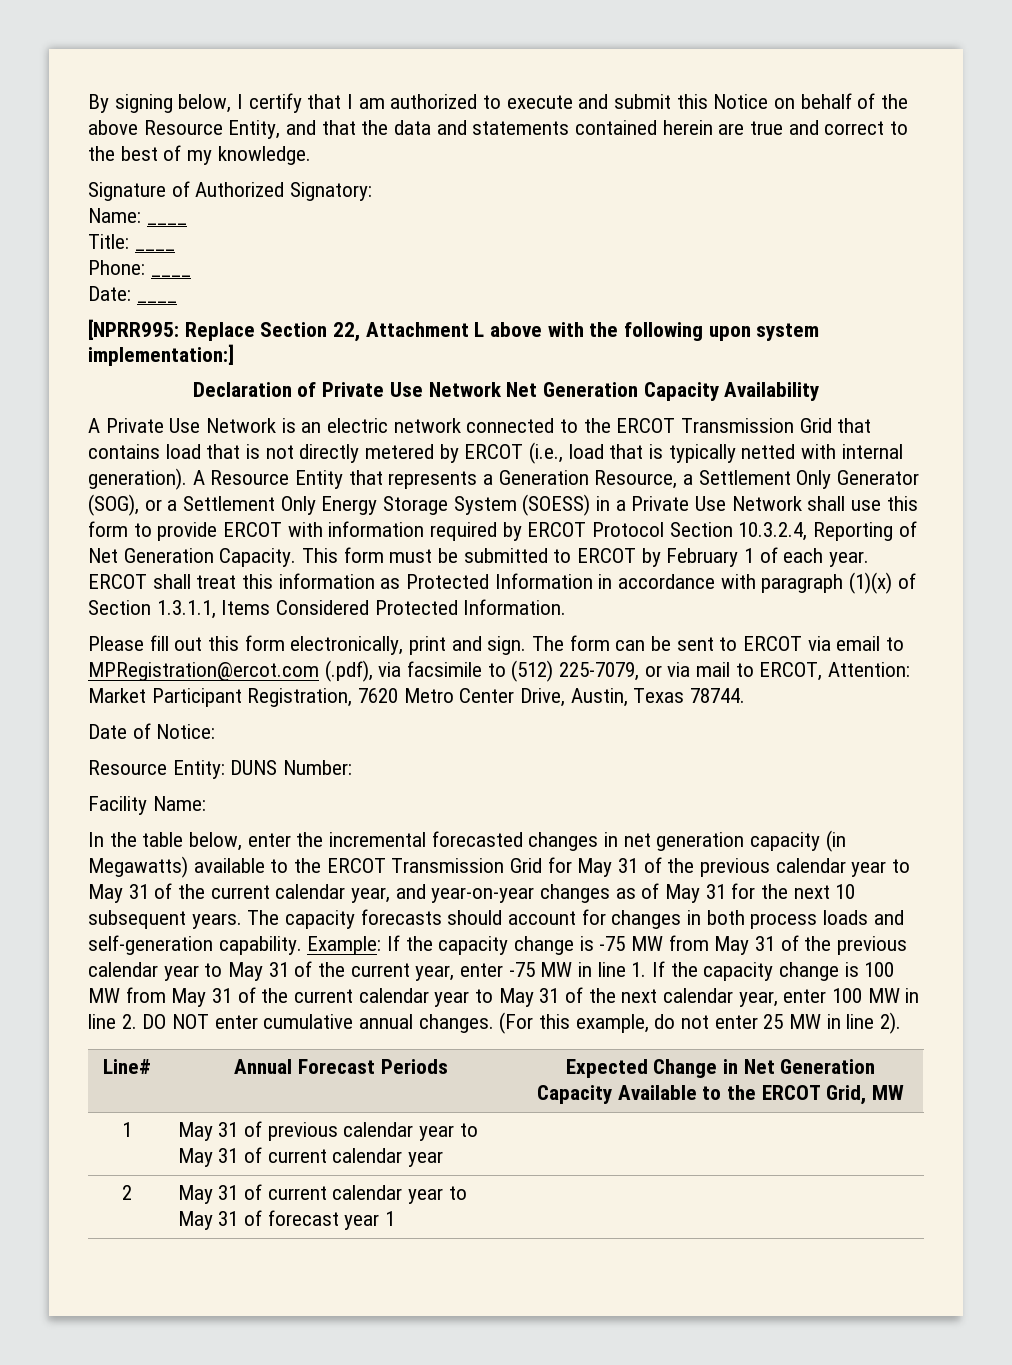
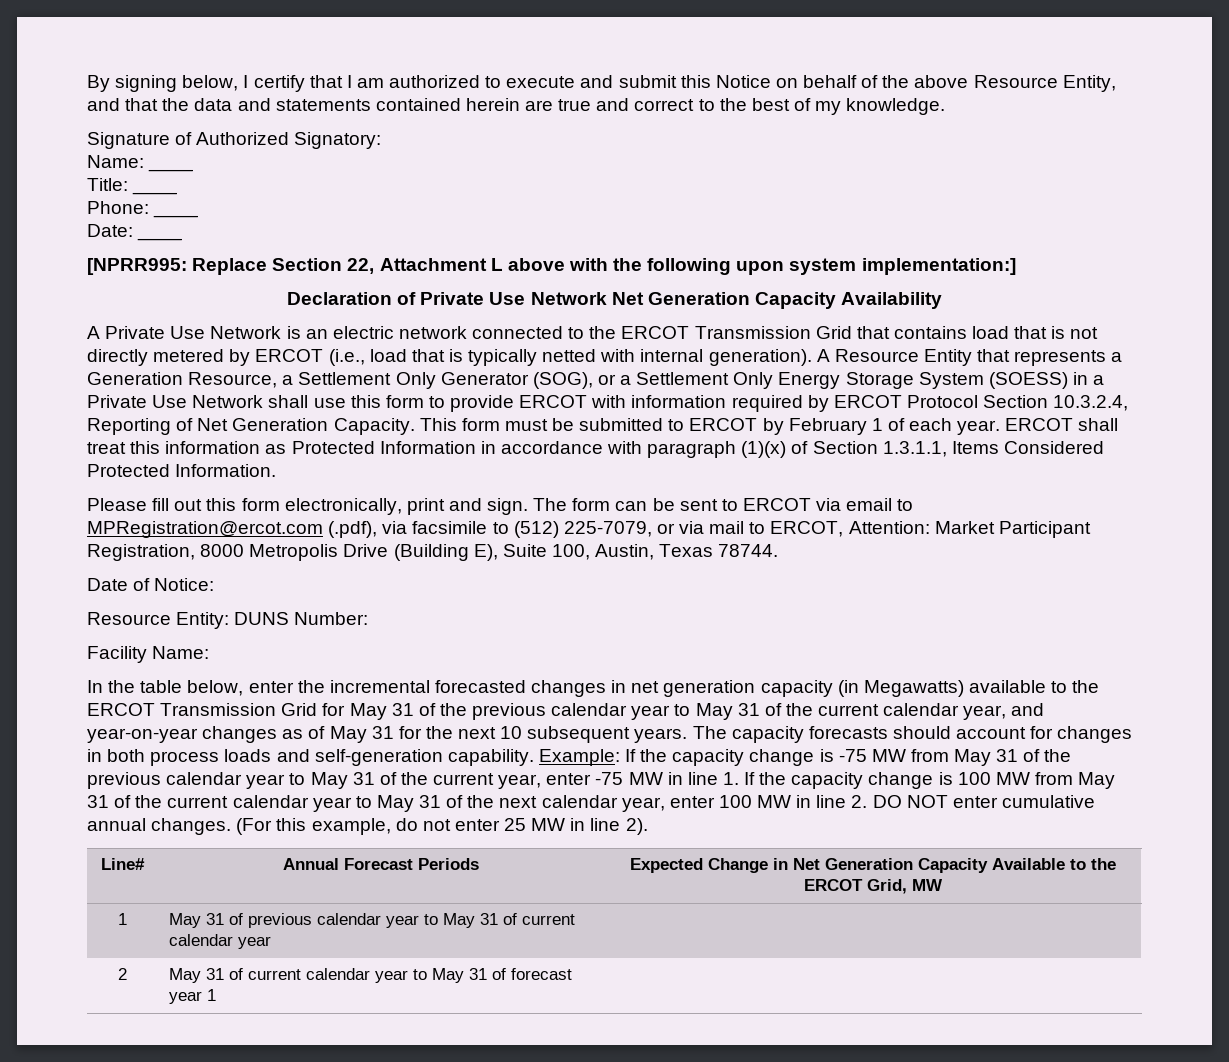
- The form can be sent to ERCOT via email to MPRegistration@ercot.com (.pdf), via facsimile to (512) 225-7079, or via mail to ERCOT, Attention: Market Participant Registration, 7620 Metro Center Drive, Austin, Texas 78744.
+ The form can be sent to ERCOT via email to MPRegistration@ercot.com (.pdf), via facsimile to (512) 225-7079, or via mail to ERCOT, Attention: Market Participant Registration, 8000 Metropolis Drive (Building E), Suite 100, Austin, Texas 78744.

